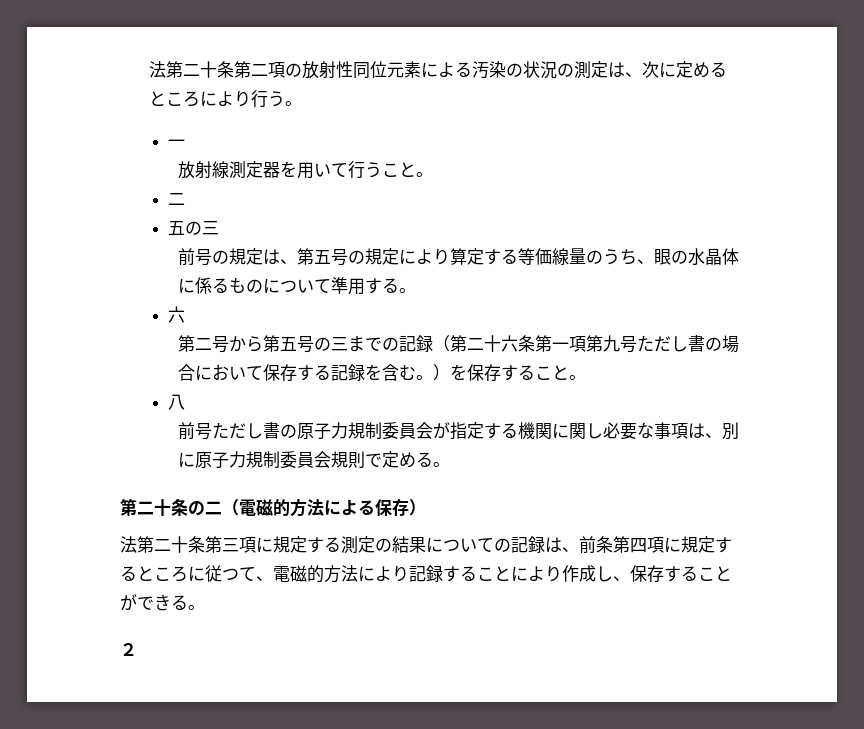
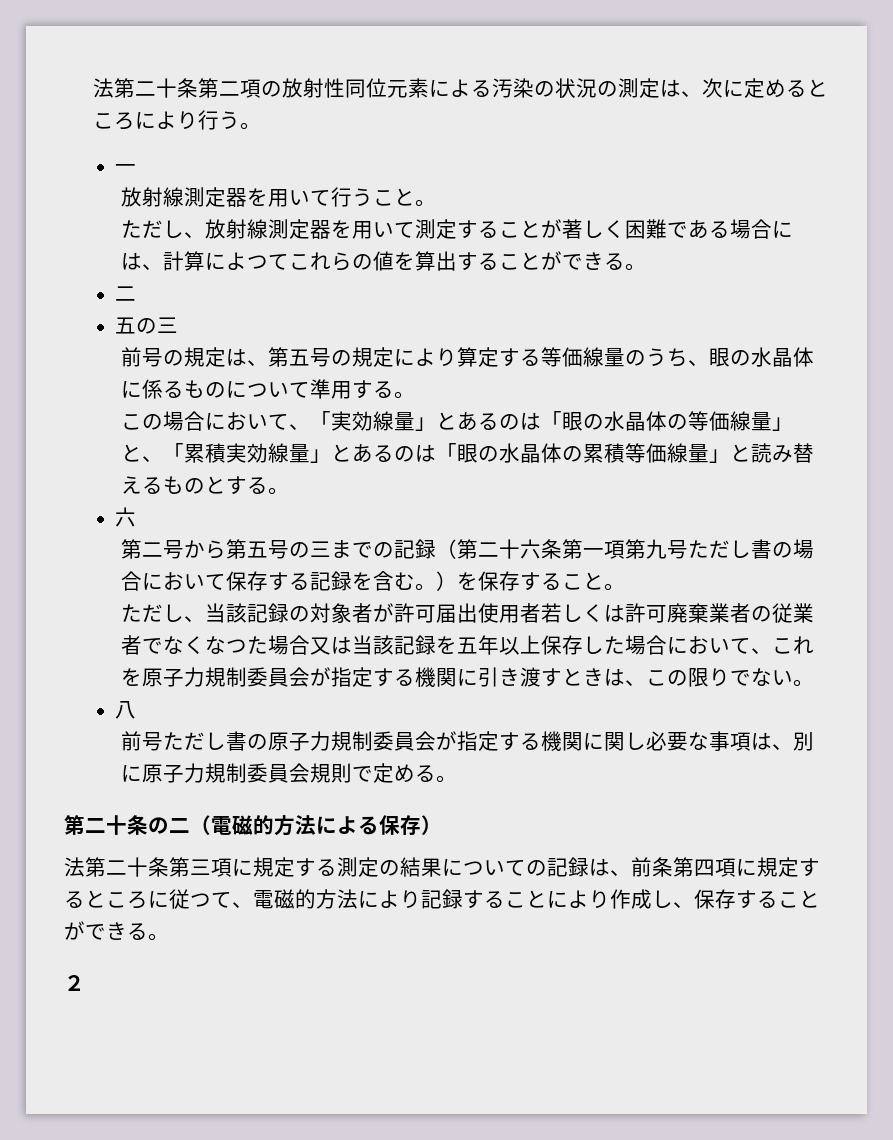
+ ただし、放射線測定器を用いて測定することが著しく困難である場合には、計算によつてこれらの値を算出することができる。
+ この場合において、「実効線量」とあるのは「眼の水晶体の等価線量」と、「累積実効線量」とあるのは「眼の水晶体の累積等価線量」と読み替えるものとする。
+ ただし、当該記録の対象者が許可届出使用者若しくは許可廃棄業者の従業者でなくなつた場合又は当該記録を五年以上保存した場合において、これを原子力規制委員会が指定する機関に引き渡すときは、この限りでない。

